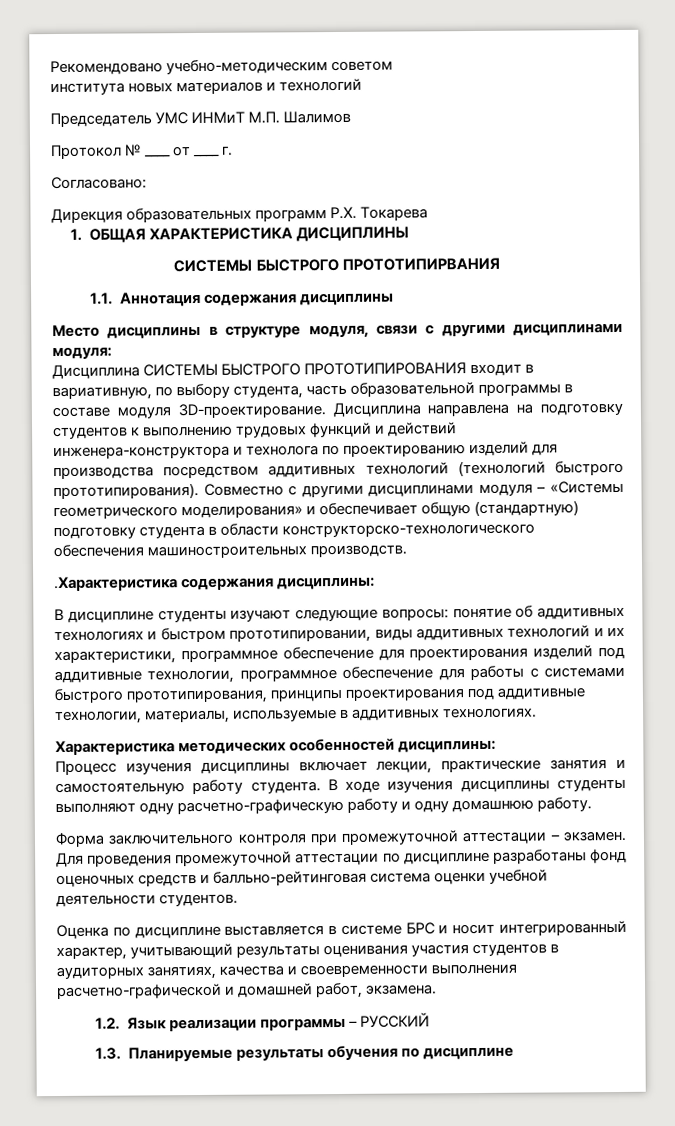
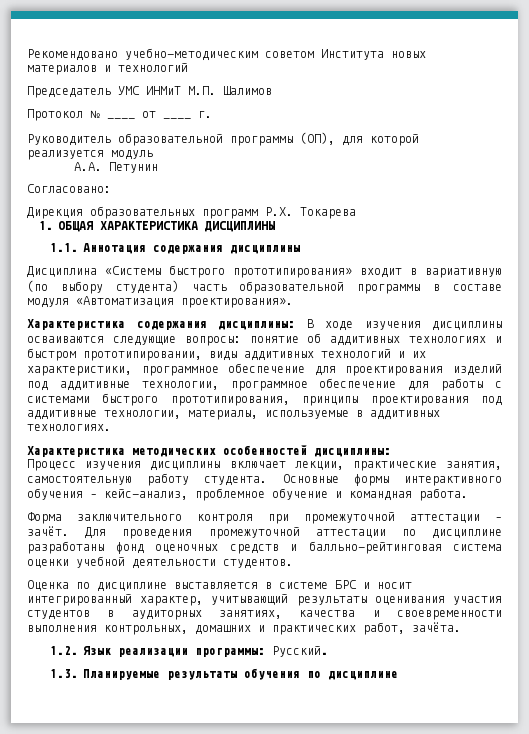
- Рекомендовано учебно-методическим советом
- института новых материалов и технологий
+ Рекомендовано учебно-методическим советом Института новых материалов и технологий
+ Руководитель образовательной программы (ОП), для которой реализуется модуль
+ А.А. Петунин
- СИСТЕМЫ БЫСТРОГО ПРОТОТИПИРВАНИЯ
- Место дисциплины в структуре модуля, связи с другими дисциплинами модуля:
- Дисциплина СИСТЕМЫ БЫСТРОГО ПРОТОТИПИРОВАНИЯ входит в вариативную, по выбору студента, часть образовательной программы в составе модуля 3D-проектирование. Дисциплина направлена на подготовку студентов к выполнению трудовых функций и действий инженера-конструктора и технолога по проектированию изделий для производства посредством аддитивных технологий (технологий быстрого прототипирования). Совместно с другими дисциплинами модуля – «Системы геометрического моделирования» и обеспечивает общую (стандартную) подготовку студента в области конструкторско-технологического обеспечения машиностроительных производств.
- .Характеристика содержания дисциплины:
- В дисциплине студенты изучают следующие вопросы: понятие об аддитивных технологиях и быстром прототипировании, виды аддитивных технологий и их характеристики, программное обеспечение для проектирования изделий под аддитивные технологии, программное обеспечение для работы с системами быстрого прототипирования, принципы проектирования под аддитивные технологии, материалы, используемые в аддитивных технологиях.
+ Дисциплина «Системы быстрого прототипирования» входит в вариативную (по выбору студента) часть образовательной программы в составе модуля «Автоматизация проектирования».
+ Характеристика содержания дисциплины: В ходе изучения дисциплины осваиваются следующие вопросы: понятие об аддитивных технологиях и быстром прототипировании, виды аддитивных технологий и их характеристики, программное обеспечение для проектирования изделий под аддитивные технологии, программное обеспечение для работы с системами быстрого прототипирования, принципы проектирования под аддитивные технологии, материалы, используемые в аддитивных технологиях.
- Процесс изучения дисциплины включает лекции, практические занятия и самостоятельную работу студента.
+ Процесс изучения дисциплины включает лекции, практические занятия, самостоятельную работу студента.
- В ходе изучения дисциплины студенты выполняют одну расчетно-графическую работу и одну домашнюю работу.
+ Основные формы интерактивного обучения – кейс-анализ, проблемное обучение и командная работа.
- Форма заключительного контроля при промежуточной аттестации – экзамен.
+ Форма заключительного контроля при промежуточной аттестации – зачёт.
- Оценка по дисциплине выставляется в системе БРС и носит интегрированный характер, учитывающий результаты оценивания участия студентов в аудиторных занятиях, качества и своевременности выполнения расчетно-графической и домашней работ, экзамена.
+ Оценка по дисциплине выставляется в системе БРС и носит интегрированный характер, учитывающий результаты оценивания участия студентов в аудиторных занятиях, качества и своевременности выполнения контрольных, домашних и практических работ, зачёта.
- 1.2. Язык реализации программы – РУССКИЙ
+ 1.2. Язык реализации программы: Русский.

